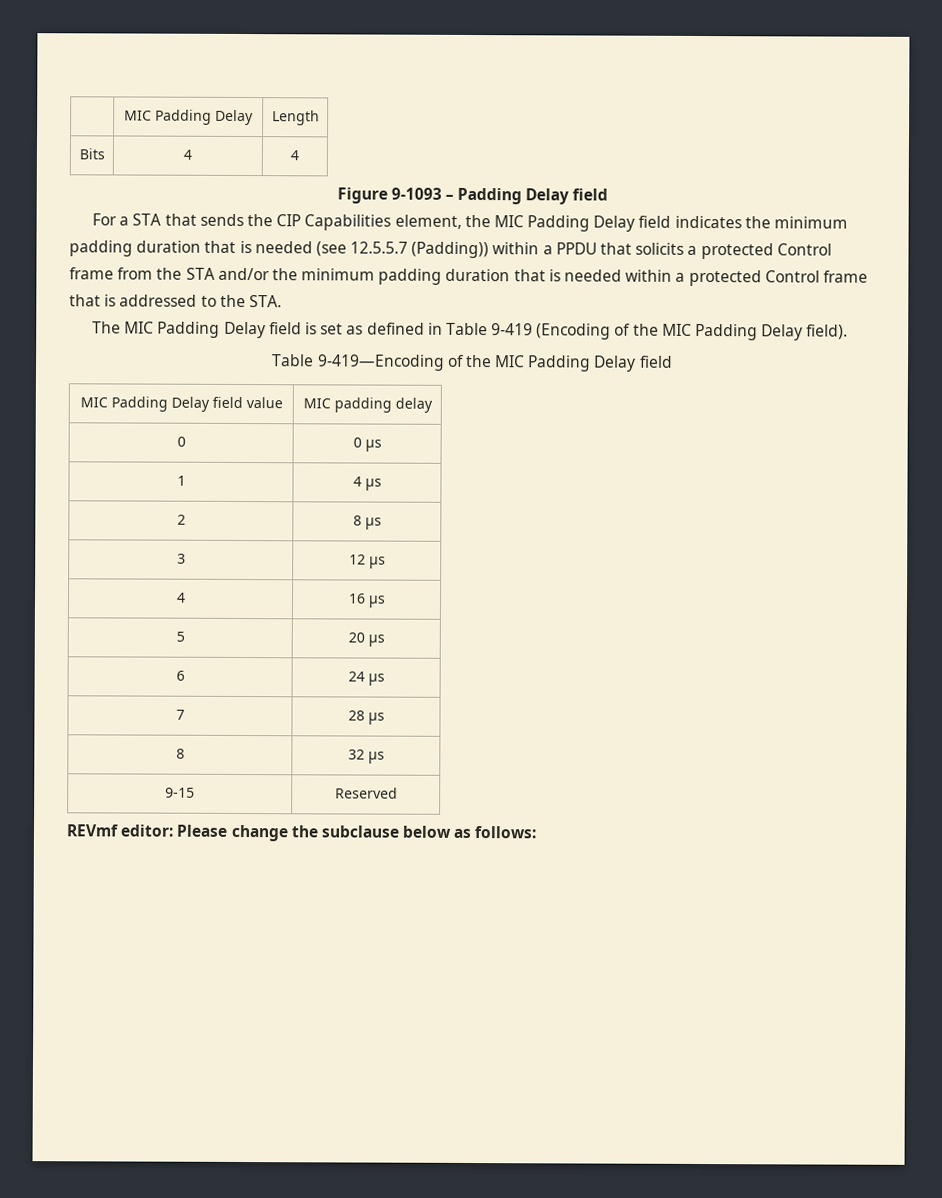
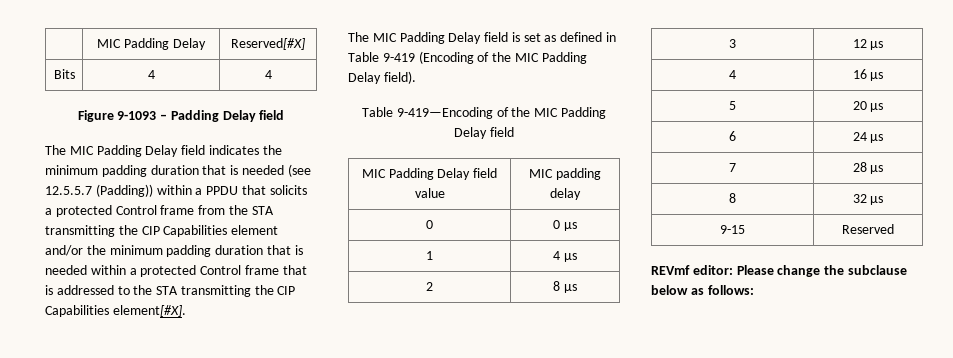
- | MIC Padding Delay | Length
+ | MIC Padding Delay | Reserved[#X]
- For a STA that sends the CIP Capabilities element, the MIC Padding Delay field indicates the minimum padding duration that is needed (see 12.5.5.7 (Padding)) within a PPDU that solicits a protected Control frame from the STA and/or the minimum padding duration that is needed within a protected Control frame that is addressed to the STA.
+ The MIC Padding Delay field indicates the minimum padding duration that is needed (see 12.5.5.7 (Padding)) within a PPDU that solicits a protected Control frame from the STA transmitting the CIP Capabilities element and/or the minimum padding duration that is needed within a protected Control frame that is addressed to the STA transmitting the CIP Capabilities element[#X].

